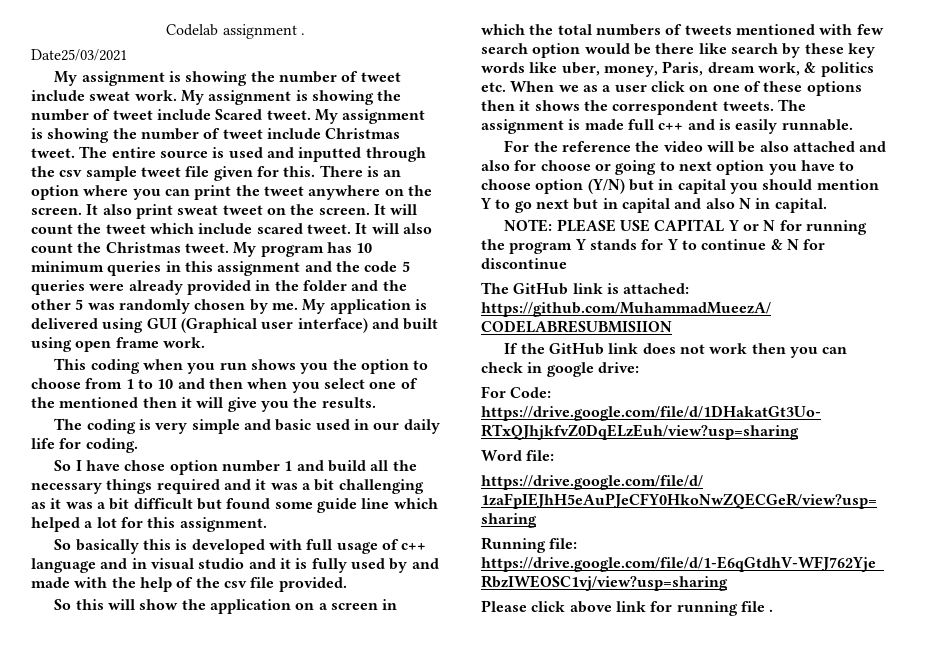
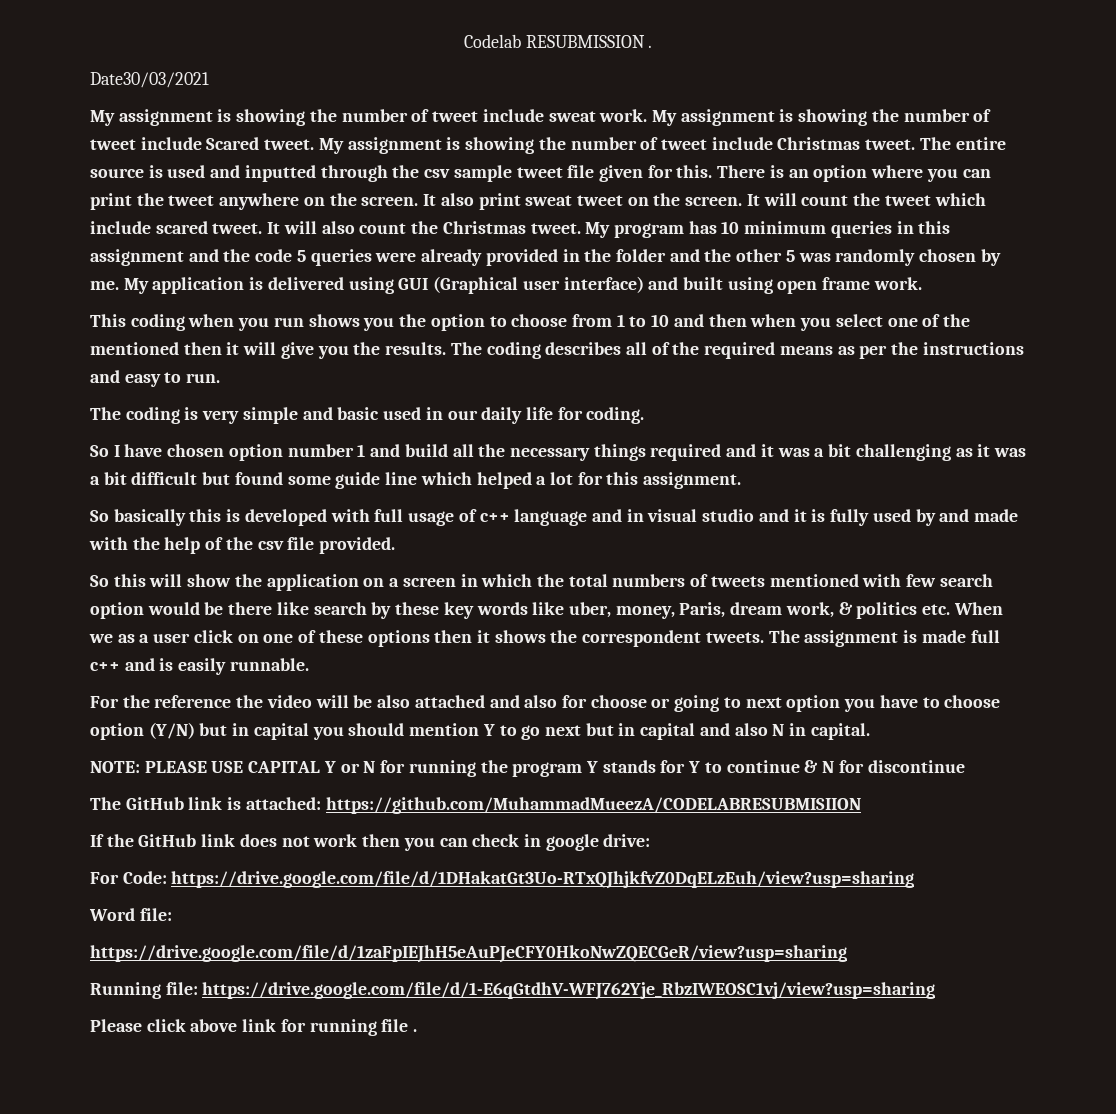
- Codelab assignment .
+ Codelab RESUBMISSION .
- Date25/03/2021
+ Date30/03/2021
+ The coding describes all of the required means as per the instructions and easy to run.
- So I have chose option number 1 and build all the necessary things required and it was a bit challenging as it was a bit difficult but found some guide line which helped a lot for this assignment.
+ So I have chosen option number 1 and build all the necessary things required and it was a bit challenging as it was a bit difficult but found some guide line which helped a lot for this assignment.

